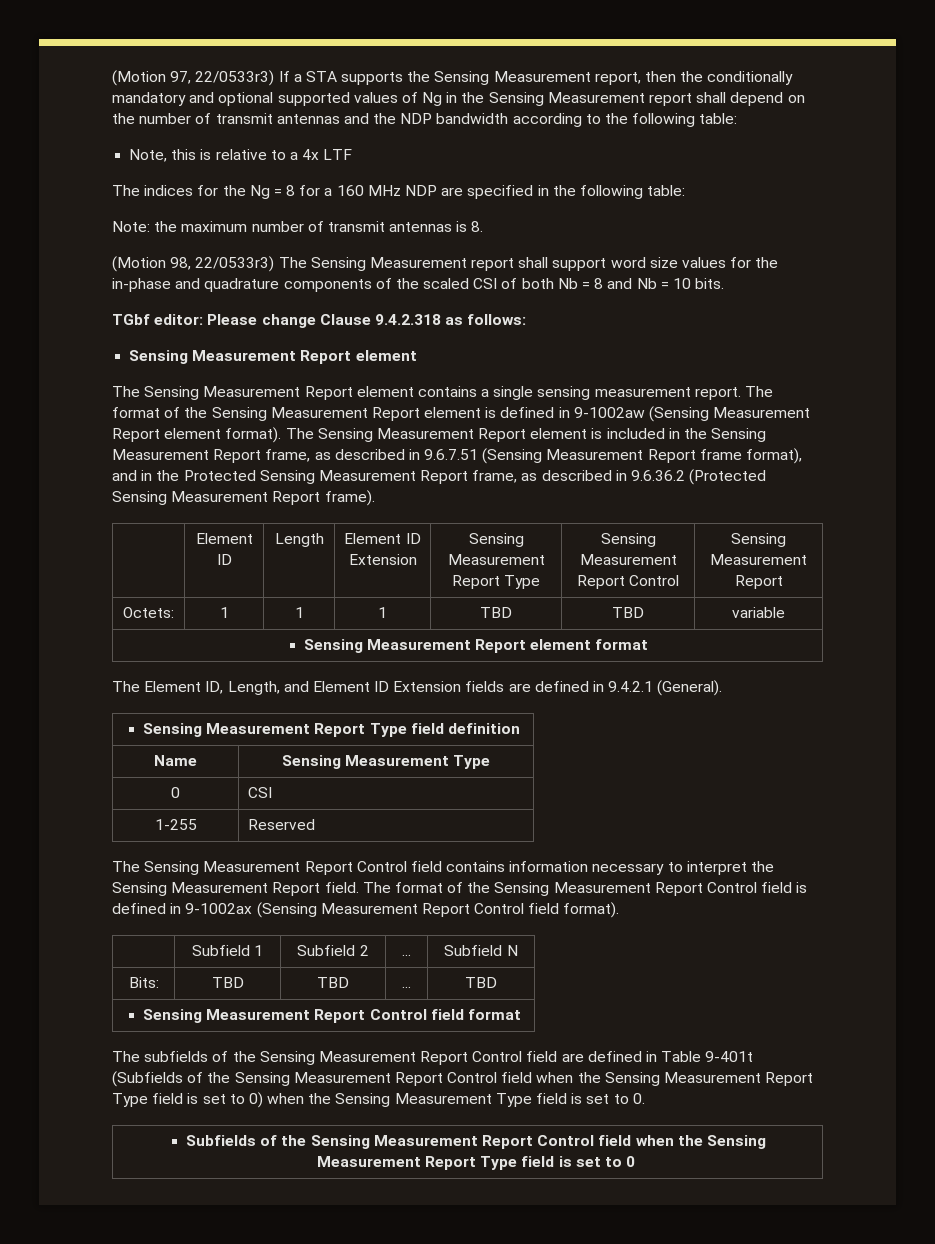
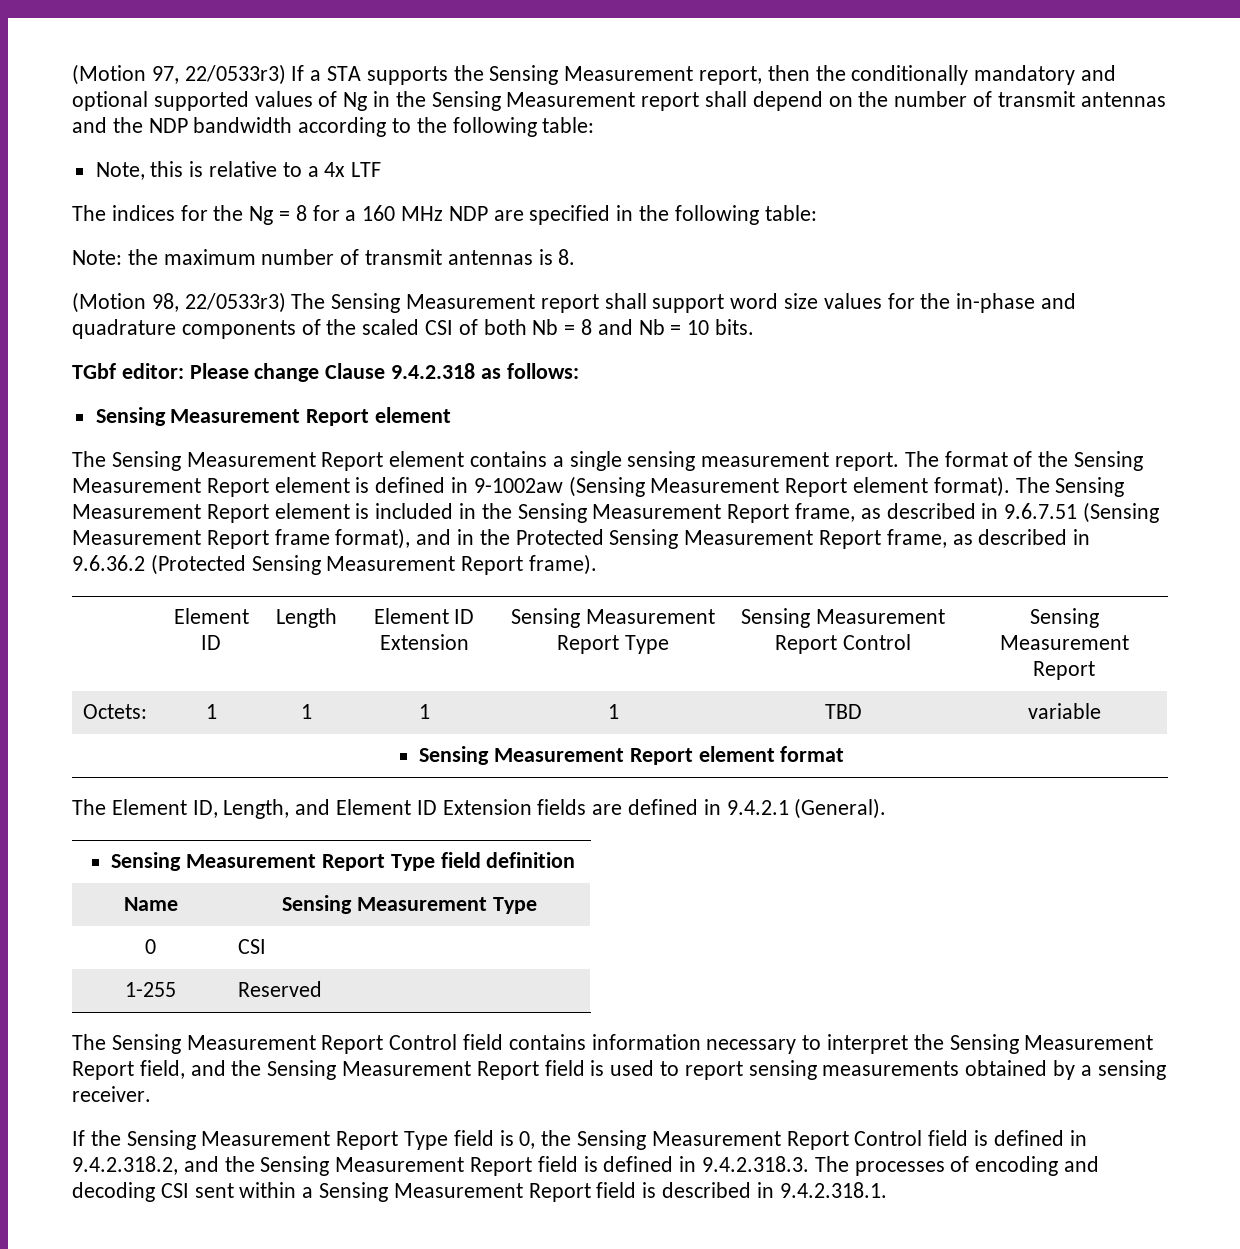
- Octets: | 1 | 1 | 1 | TBD | TBD | variable
+ Octets: | 1 | 1 | 1 | 1 | TBD | variable
- The Sensing Measurement Report Control field contains information necessary to interpret the Sensing Measurement Report field. The format of the Sensing Measurement Report Control field is defined in 9-1002ax (Sensing Measurement Report Control field format).
- | Subfield 1 | Subfield 2 | ... | Subfield N
- Bits: | TBD | TBD | ... | TBD
- Sensing Measurement Report Control field format
- The subfields of the Sensing Measurement Report Control field are defined in Table 9-401t (Subfields of the Sensing Measurement Report Control field when the Sensing Measurement Report Type field is set to 0) when the Sensing Measurement Type field is set to 0.
- Subfields of the Sensing Measurement Report Control field when the Sensing Measurement Report Type field is set to 0
+ The Sensing Measurement Report Control field contains information necessary to interpret the Sensing Measurement Report field, and the Sensing Measurement Report field is used to report sensing measurements obtained by a sensing receiver.
+ If the Sensing Measurement Report Type field is 0, the Sensing Measurement Report Control field is defined in 9.4.2.318.2, and the Sensing Measurement Report field is defined in 9.4.2.318.3. The processes of encoding and decoding CSI sent within a Sensing Measurement Report field is described in 9.4.2.318.1.

